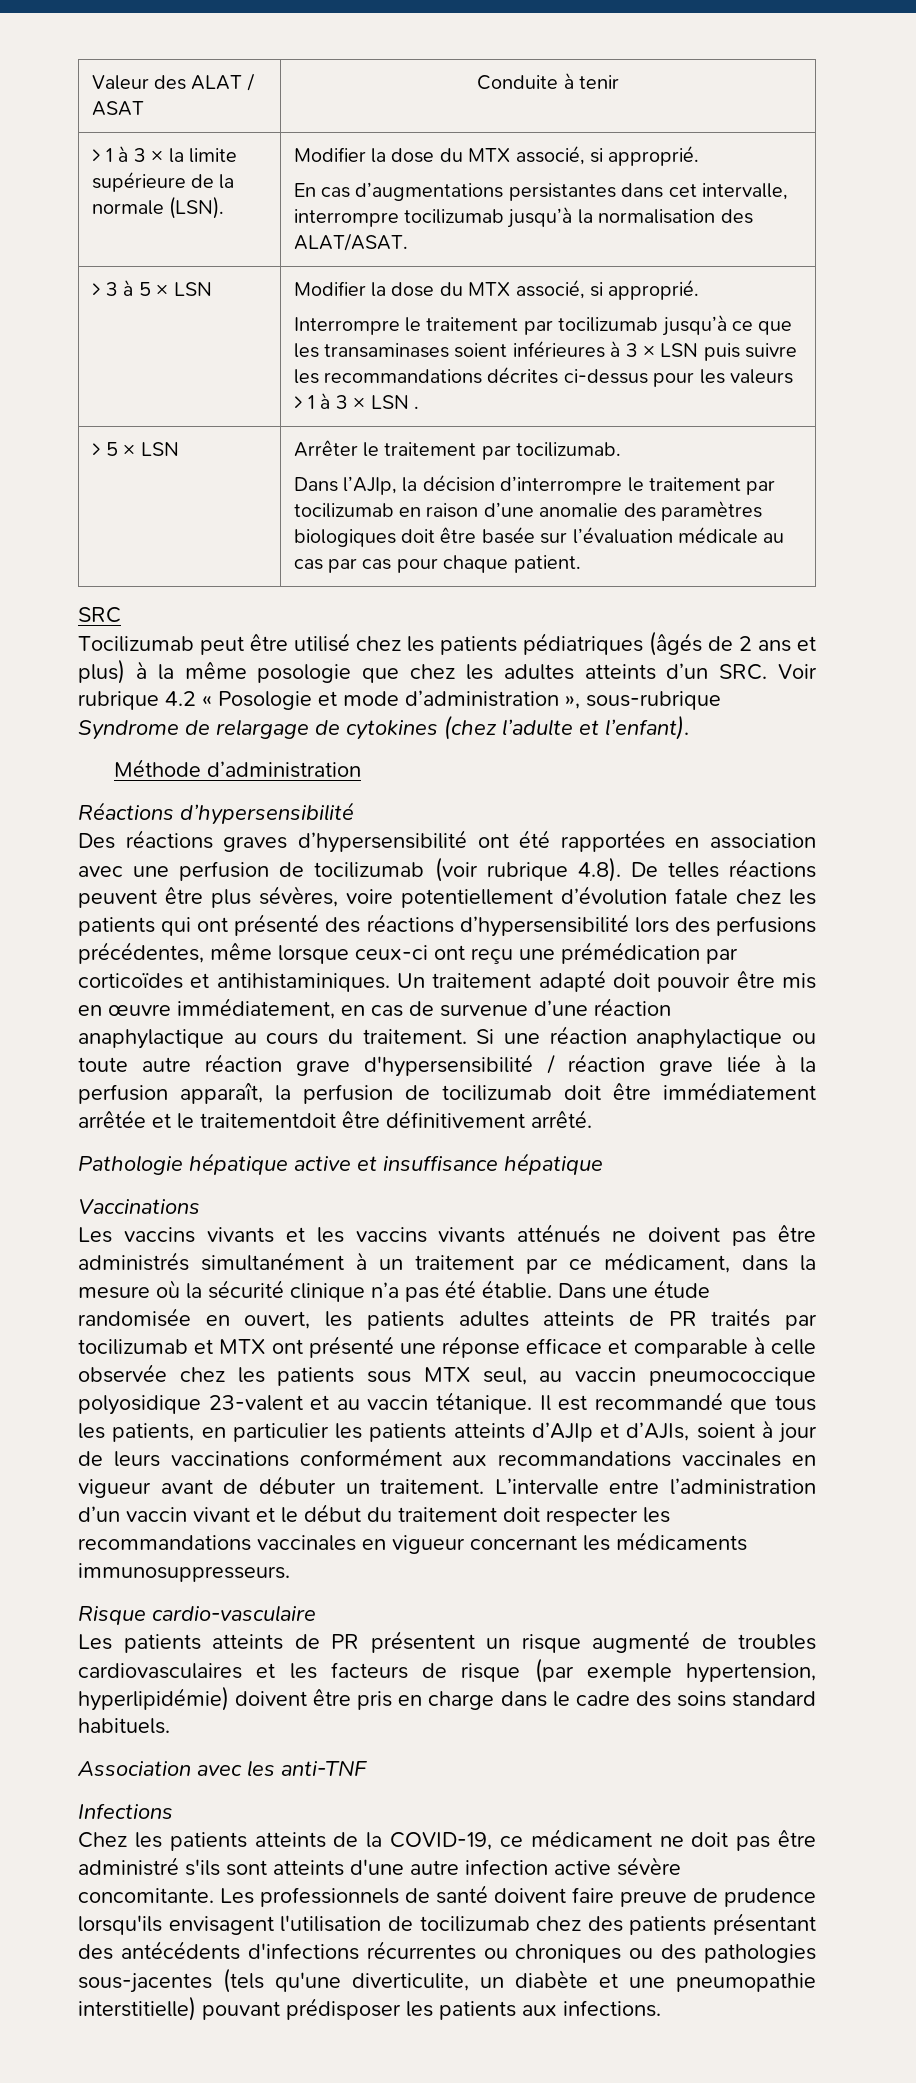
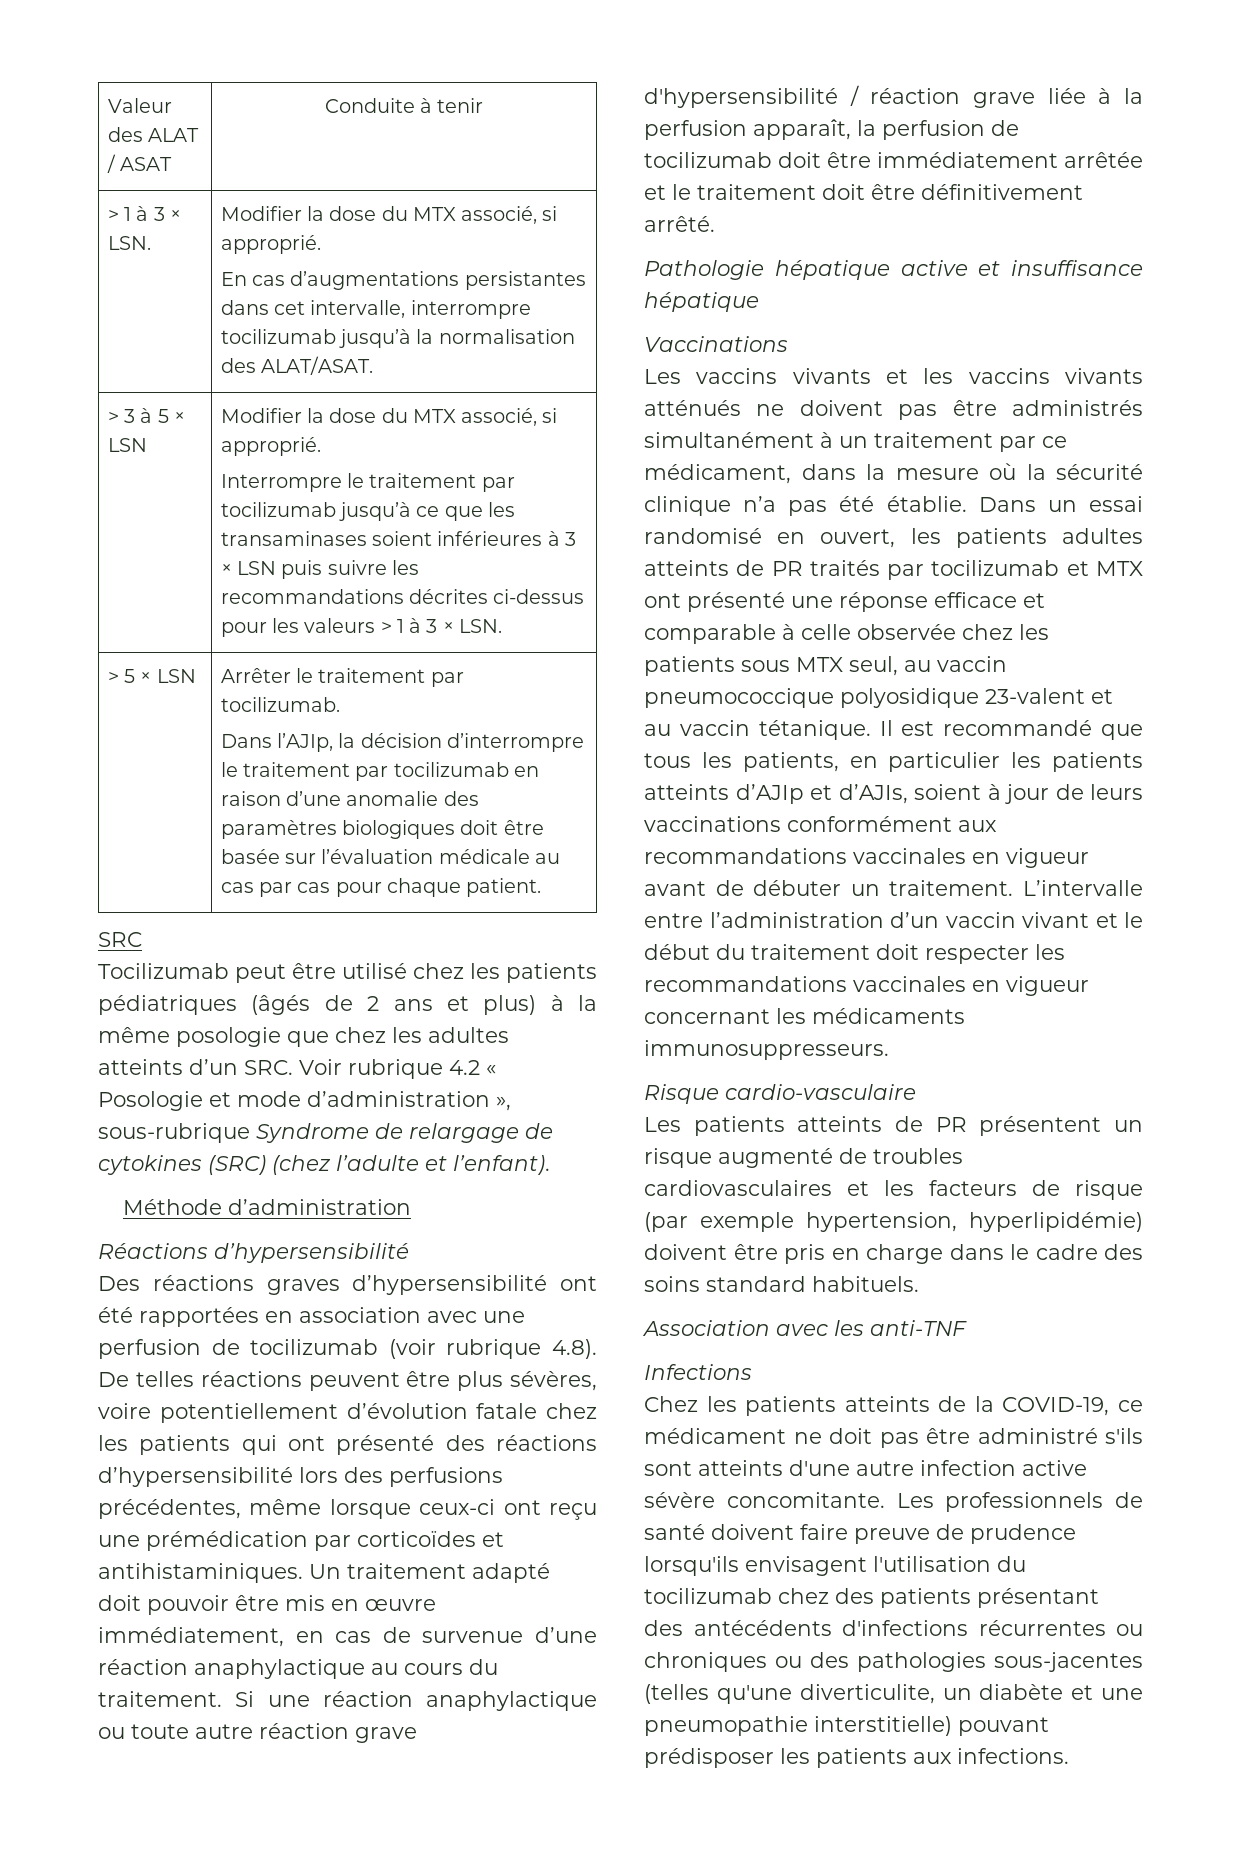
- > 1 à 3 × la limite supérieure de la normale (LSN). | Modifier la dose du MTX associé, si approprié.
+ > 1 à 3 × LSN. | Modifier la dose du MTX associé, si approprié.
- Interrompre le traitement par tocilizumab jusqu’à ce que les transaminases soient inférieures à 3 × LSN puis suivre les recommandations décrites ci-dessus pour les valeurs > 1 à 3 × LSN .
+ Interrompre le traitement par tocilizumab jusqu’à ce que les transaminases soient inférieures à 3 × LSN puis suivre les recommandations décrites ci-dessus pour les valeurs > 1 à 3 × LSN.
- Tocilizumab peut être utilisé chez les patients pédiatriques (âgés de 2 ans et plus) à la même posologie que chez les adultes atteints d’un SRC. Voir rubrique 4.2 « Posologie et mode d’administration », sous-rubrique Syndrome de relargage de cytokines (chez l’adulte et l’enfant).
+ Tocilizumab peut être utilisé chez les patients pédiatriques (âgés de 2 ans et plus) à la même posologie que chez les adultes atteints d’un SRC. Voir rubrique 4.2 « Posologie et mode d’administration », sous-rubrique Syndrome de relargage de cytokines (SRC) (chez l’adulte et l’enfant).
- Si une réaction anaphylactique ou toute autre réaction grave d'hypersensibilité / réaction grave liée à la perfusion apparaît, la perfusion de tocilizumab doit être immédiatement arrêtée et le traitementdoit être définitivement arrêté.
+ Si une réaction anaphylactique ou toute autre réaction grave d'hypersensibilité / réaction grave liée à la perfusion apparaît, la perfusion de tocilizumab doit être immédiatement arrêtée et le traitement doit être définitivement arrêté.
- Dans une étude randomisée en ouvert, les patients adultes atteints de PR traités par tocilizumab et MTX ont présenté une réponse efficace et comparable à celle observée chez les patients sous MTX seul, au vaccin pneumococcique polyosidique 23-valent et au vaccin tétanique.
+ Dans un essai randomisé en ouvert, les patients adultes atteints de PR traités par tocilizumab et MTX ont présenté une réponse efficace et comparable à celle observée chez les patients sous MTX seul, au vaccin pneumococcique polyosidique 23-valent et au vaccin tétanique.
- Les professionnels de santé doivent faire preuve de prudence lorsqu'ils envisagent l'utilisation de tocilizumab chez des patients présentant des antécédents d'infections récurrentes ou chroniques ou des pathologies sous-jacentes (tels qu'une diverticulite, un diabète et une pneumopathie interstitielle) pouvant prédisposer les patients aux infections.
+ Les professionnels de santé doivent faire preuve de prudence lorsqu'ils envisagent l'utilisation du tocilizumab chez des patients présentant des antécédents d'infections récurrentes ou chroniques ou des pathologies sous-jacentes (telles qu'une diverticulite, un diabète et une pneumopathie interstitielle) pouvant prédisposer les patients aux infections.

